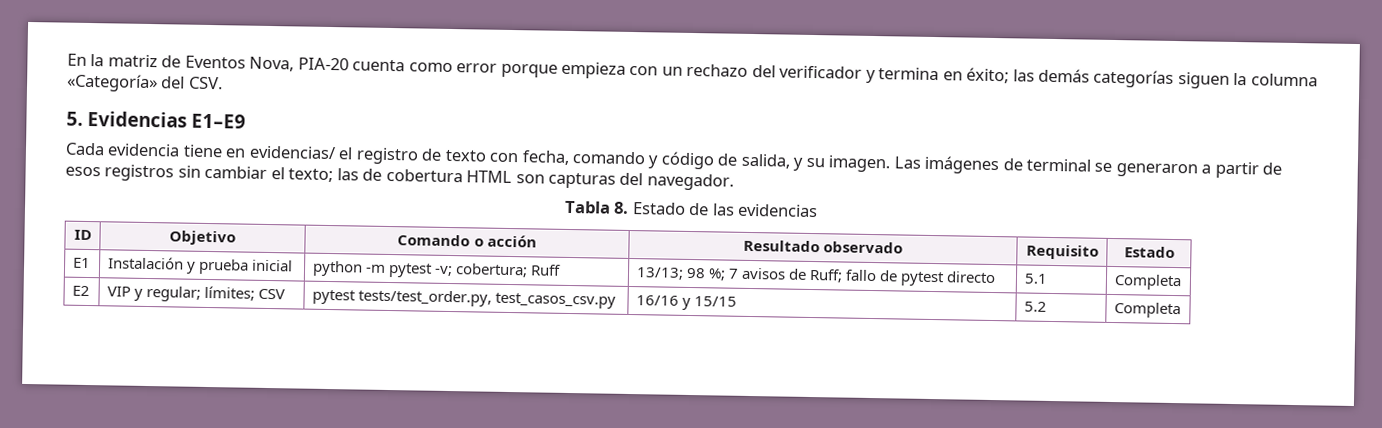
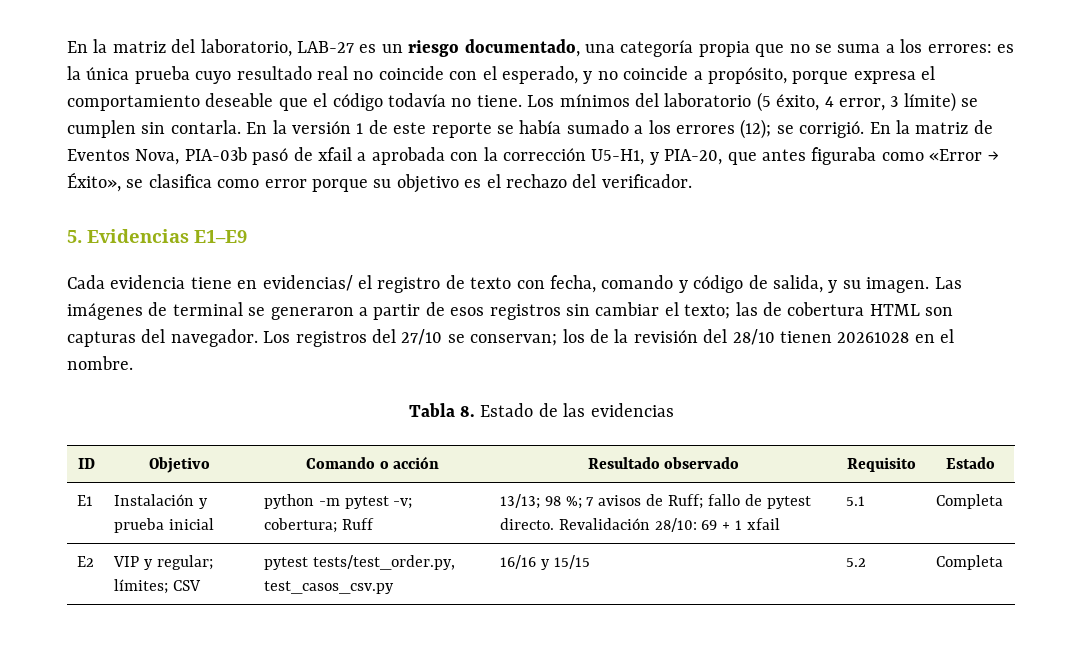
- En la matriz de Eventos Nova, PIA-20 cuenta como error porque empieza con un rechazo del verificador y termina en éxito; las demás categorías siguen la columna «Categoría» del CSV.
+ En la matriz del laboratorio, LAB-27 es un riesgo documentado, una categoría propia que no se suma a los errores: es la única prueba cuyo resultado real no coincide con el esperado, y no coincide a propósito, porque expresa el comportamiento deseable que el código todavía no tiene. Los mínimos del laboratorio (5 éxito, 4 error, 3 límite) se cumplen sin contarla. En la versión 1 de este reporte se había sumado a los errores (12); se corrigió. En la matriz de Eventos Nova, PIA-03b pasó de xfail a aprobada con la corrección U5-H1, y PIA-20, que antes figuraba como «Error → Éxito», se clasifica como error porque su objetivo es el rechazo del verificador.
+ Los registros del 27/10 se conservan; los de la revisión del 28/10 tienen 20261028 en el nombre.
- E1 | Instalación y prueba inicial | python -m pytest -v; cobertura; Ruff | 13/13; 98 %; 7 avisos de Ruff; fallo de pytest directo | 5.1 | Completa
+ E1 | Instalación y prueba inicial | python -m pytest -v; cobertura; Ruff | 13/13; 98 %; 7 avisos de Ruff; fallo de pytest directo. Revalidación 28/10: 69 + 1 xfail | 5.1 | Completa

